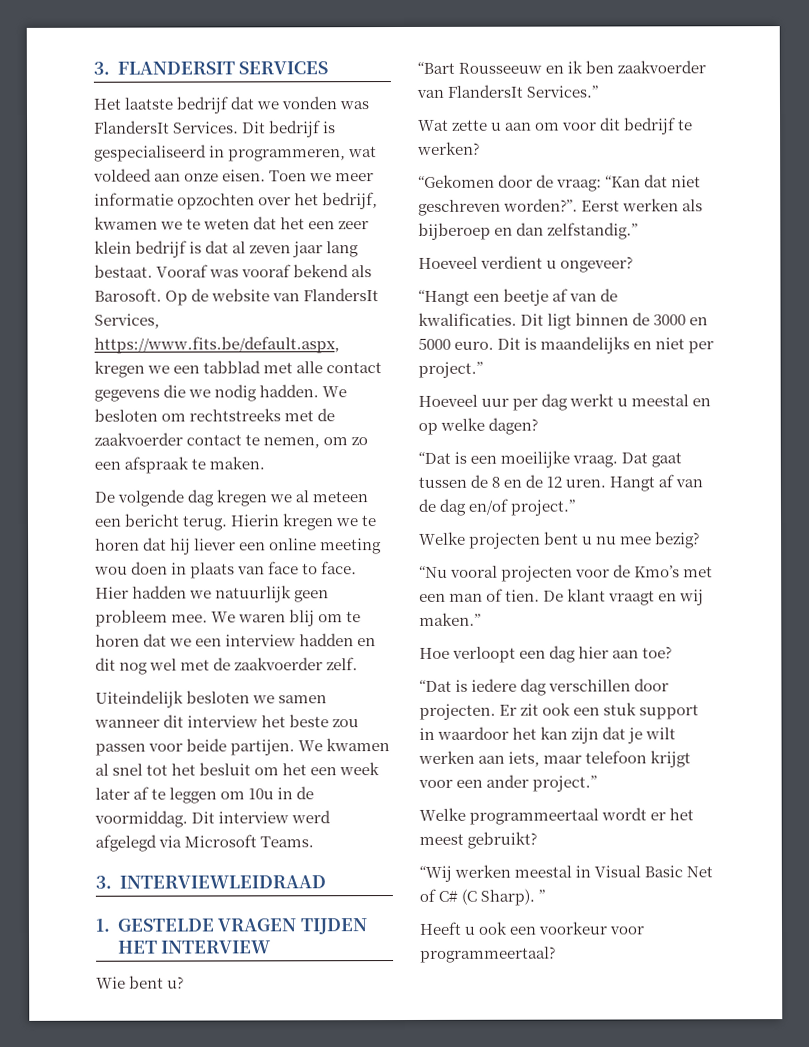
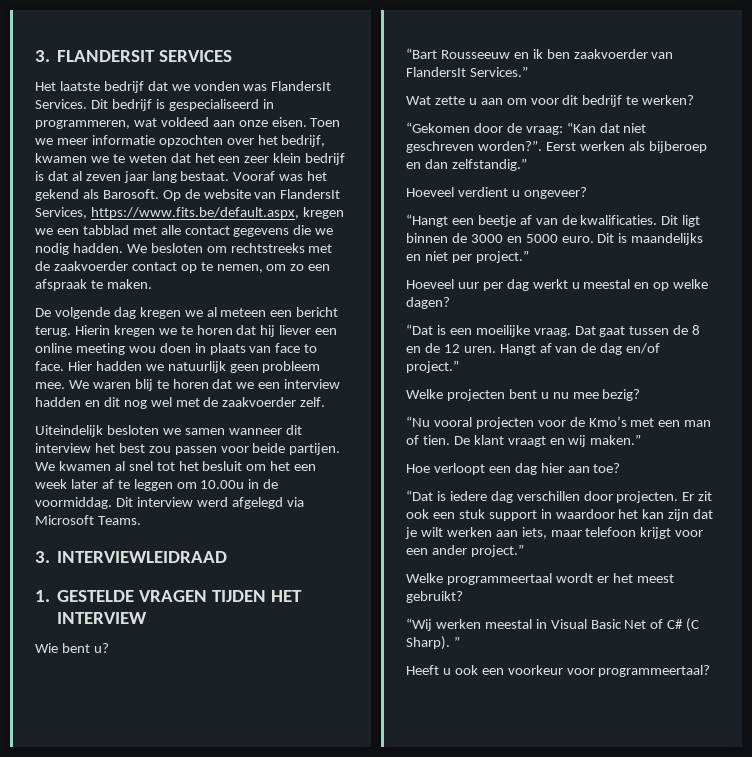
- Vooraf was vooraf bekend als Barosoft.
+ Vooraf was het gekend als Barosoft.
- We besloten om rechtstreeks met de zaakvoerder contact te nemen, om zo een afspraak te maken.
+ We besloten om rechtstreeks met de zaakvoerder contact op te nemen, om zo een afspraak te maken.
- We waren blij om te horen dat we een interview hadden en dit nog wel met de zaakvoerder zelf.
+ We waren blij te horen dat we een interview hadden en dit nog wel met de zaakvoerder zelf.
- Uiteindelijk besloten we samen wanneer dit interview het beste zou passen voor beide partijen.
+ Uiteindelijk besloten we samen wanneer dit interview het best zou passen voor beide partijen.
- We kwamen al snel tot het besluit om het een week later af te leggen om 10u in de voormiddag.
+ We kwamen al snel tot het besluit om het een week later af te leggen om 10.00u in de voormiddag.

